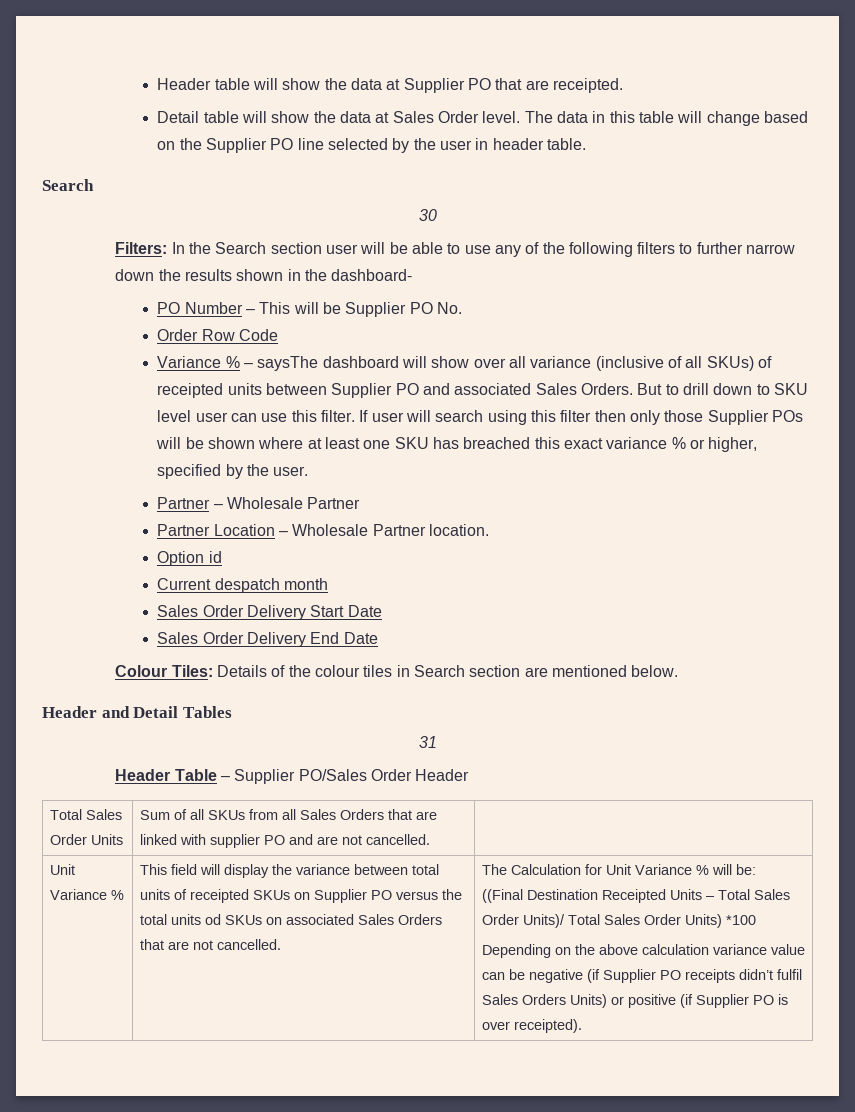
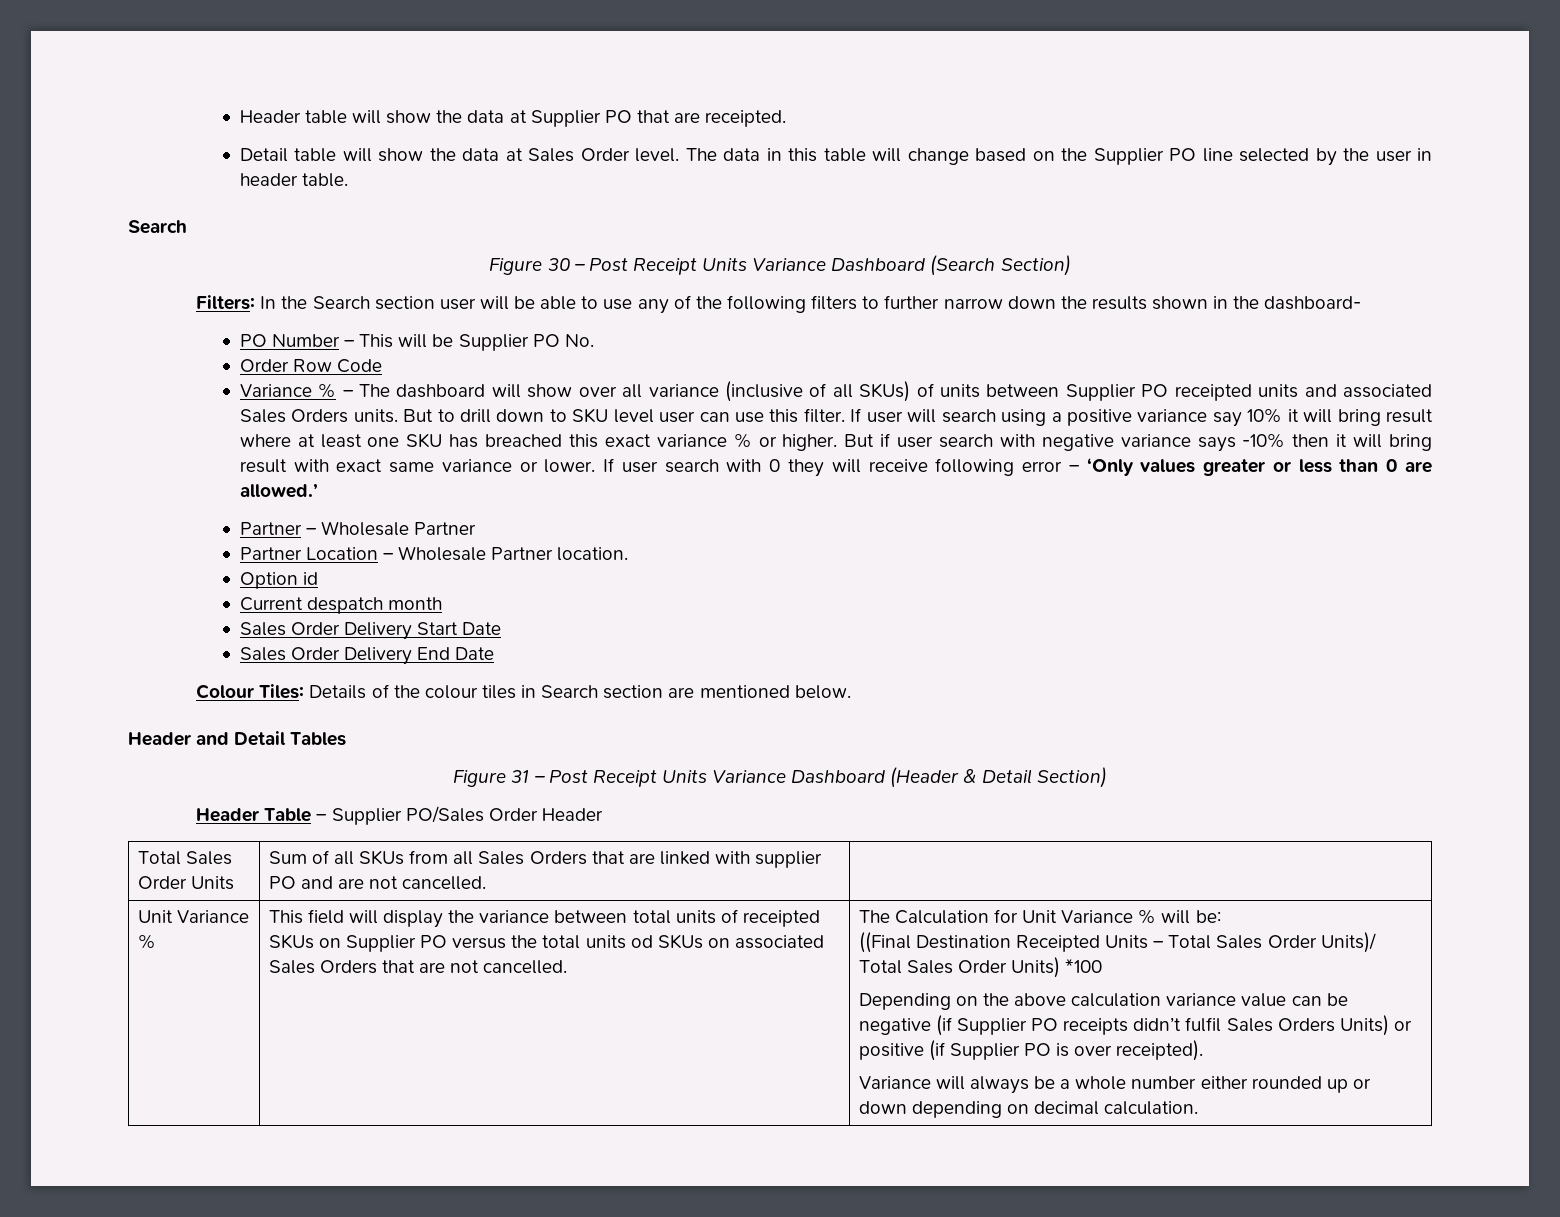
- 30
+ Figure 30 – Post Receipt Units Variance Dashboard (Search Section)
- Variance % – saysThe dashboard will show over all variance (inclusive of all SKUs) of receipted units between Supplier PO and associated Sales Orders.
+ Variance % – The dashboard will show over all variance (inclusive of all SKUs) of units between Supplier PO receipted units and associated Sales Orders units.
- If user will search using this filter then only those Supplier POs will be shown where at least one SKU has breached this exact variance % or higher, specified by the user.
+ If user will search using a positive variance say 10% it will bring result where at least one SKU has breached this exact variance % or higher. But if user search with negative variance says -10% then it will bring result with exact same variance or lower. If user search with 0 they will receive following error – ‘Only values greater or less than 0 are allowed.’
- 31
+ Figure 31 – Post Receipt Units Variance Dashboard (Header & Detail Section)
+ Variance will always be a whole number either rounded up or down depending on decimal calculation.

